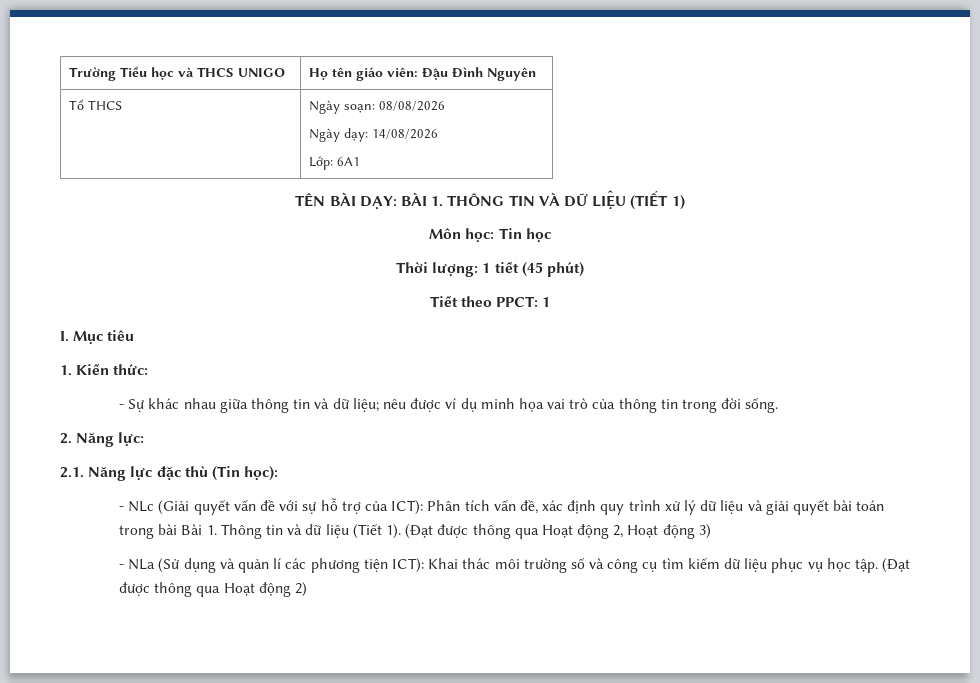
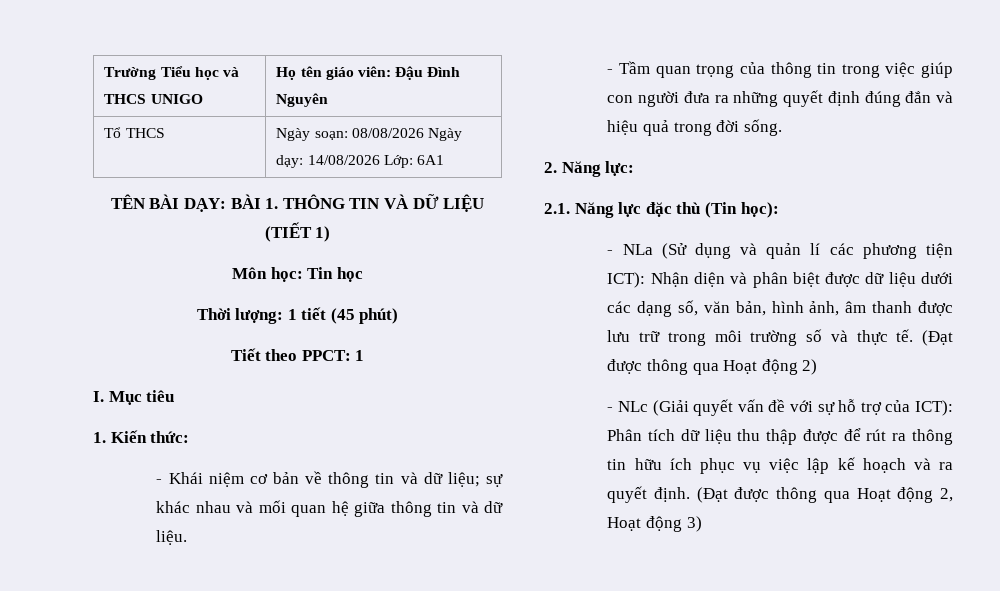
- Tổ THCS | Ngày soạn: 08/08/2026
- Ngày dạy: 14/08/2026
- Lớp: 6A1
+ Tổ THCS | Ngày soạn: 08/08/2026 Ngày dạy: 14/08/2026 Lớp: 6A1
- - Sự khác nhau giữa thông tin và dữ liệu; nêu được ví dụ minh họa vai trò của thông tin trong đời sống.
+ - Khái niệm cơ bản về thông tin và dữ liệu; sự khác nhau và mối quan hệ giữa thông tin và dữ liệu.
+ - Tầm quan trọng của thông tin trong việc giúp con người đưa ra những quyết định đúng đắn và hiệu quả trong đời sống.
+ - NLa (Sử dụng và quản lí các phương tiện ICT): Nhận diện và phân biệt được dữ liệu dưới các dạng số, văn bản, hình ảnh, âm thanh được lưu trữ trong môi trường số và thực tế. (Đạt được thông qua Hoạt động 2)
- - NLc (Giải quyết vấn đề với sự hỗ trợ của ICT): Phân tích vấn đề, xác định quy trình xử lý dữ liệu và giải quyết bài toán trong bài Bài 1. Thông tin và dữ liệu (Tiết 1).
+ - NLc (Giải quyết vấn đề với sự hỗ trợ của ICT): Phân tích dữ liệu thu thập được để rút ra thông tin hữu ích phục vụ việc lập kế hoạch và ra quyết định.
- - NLa (Sử dụng và quản lí các phương tiện ICT): Khai thác môi trường số và công cụ tìm kiếm dữ liệu phục vụ học tập. (Đạt được thông qua Hoạt động 2)

